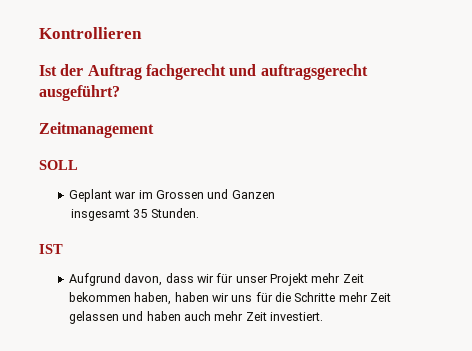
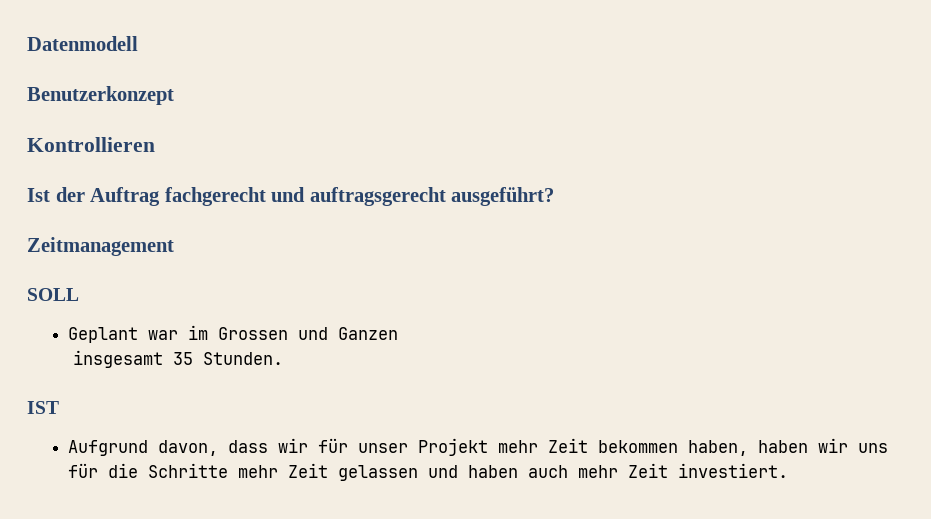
+ Datenmodell
+ Benutzerkonzept

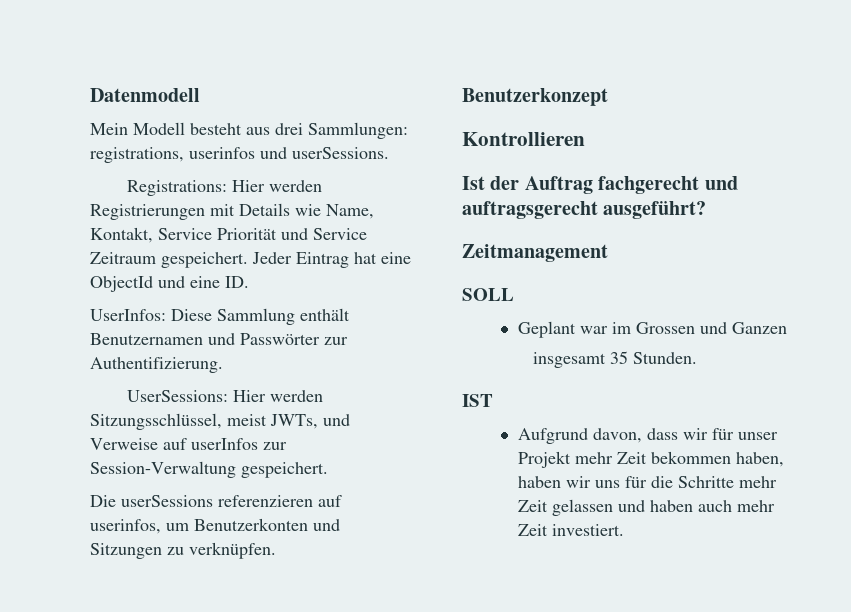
+ Mein Modell besteht aus drei Sammlungen: registrations, userinfos und userSessions.
+ Registrations: Hier werden Registrierungen mit Details wie Name, Kontakt, Service Priorität und Service Zeitraum gespeichert. Jeder Eintrag hat eine ObjectId und eine ID.
+ UserInfos: Diese Sammlung enthält Benutzernamen und Passwörter zur Authentifizierung.
+ UserSessions: Hier werden Sitzungsschlüssel, meist JWTs, und Verweise auf userInfos zur Session-Verwaltung gespeichert.
+ Die userSessions referenzieren auf userinfos, um Benutzerkonten und Sitzungen zu verknüpfen.

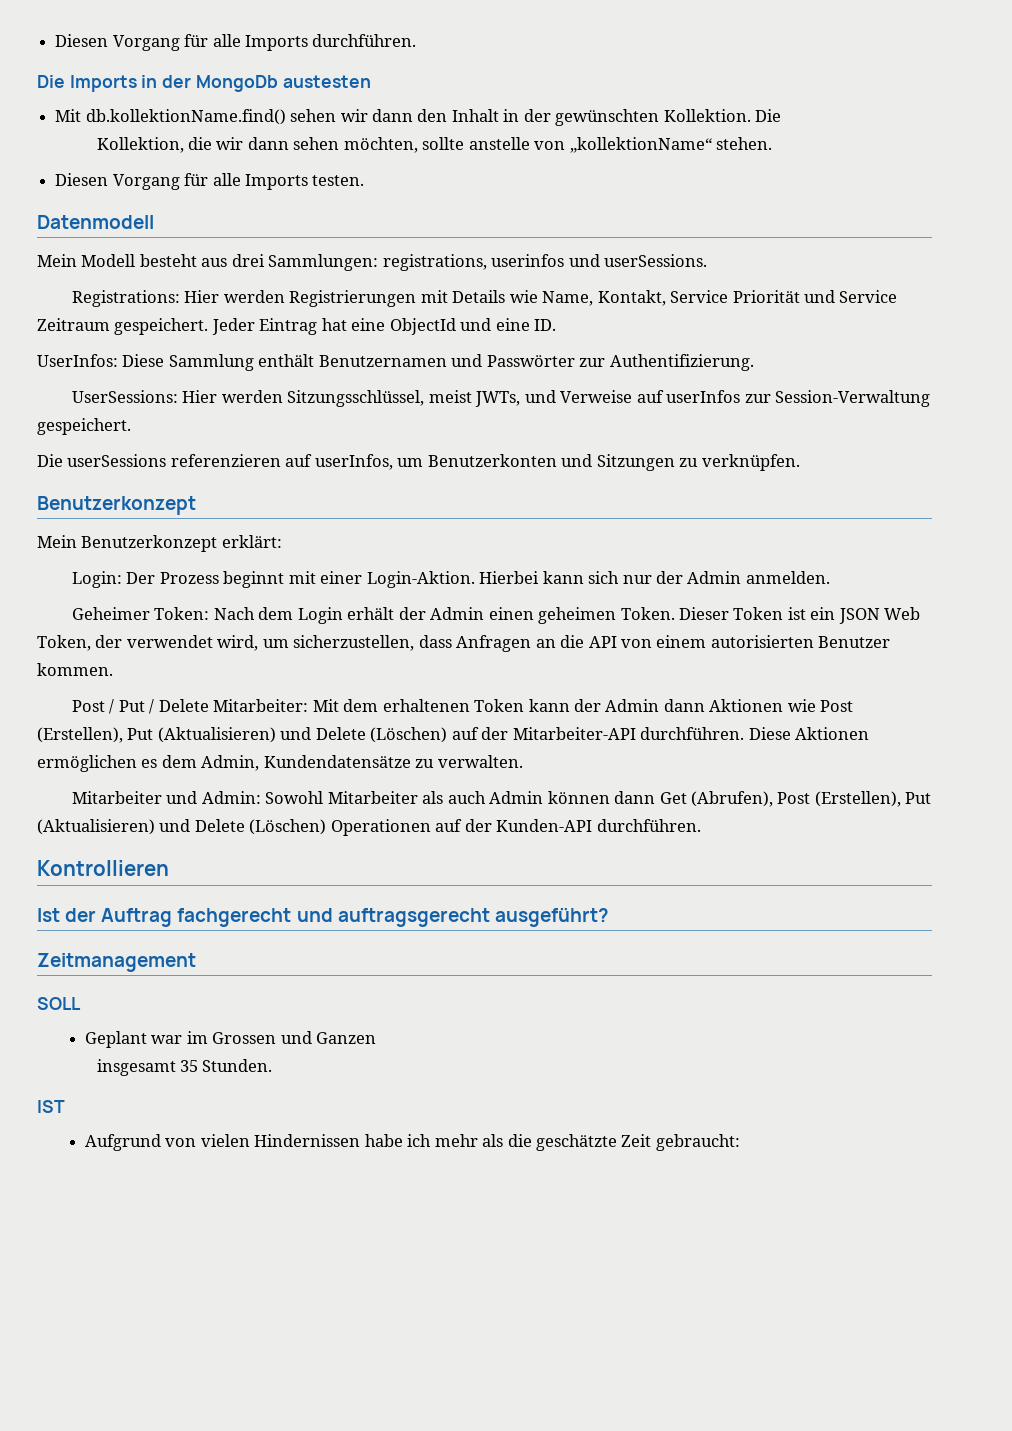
+ Diesen Vorgang für alle Imports durchführen.
+ Die Imports in der MongoDb austesten
+ Mit db.kollektionName.find() sehen wir dann den Inhalt in der gewünschten Kollektion. Die
+ Kollektion, die wir dann sehen möchten, sollte anstelle von „kollektionName“ stehen.
+ Diesen Vorgang für alle Imports testen.
- Die userSessions referenzieren auf userinfos, um Benutzerkonten und Sitzungen zu verknüpfen.
+ Die userSessions referenzieren auf userInfos, um Benutzerkonten und Sitzungen zu verknüpfen.
+ Mein Benutzerkonzept erklärt:
+ Login: Der Prozess beginnt mit einer Login-Aktion. Hierbei kann sich nur der Admin anmelden.
+ Geheimer Token: Nach dem Login erhält der Admin einen geheimen Token. Dieser Token ist ein JSON Web Token, der verwendet wird, um sicherzustellen, dass Anfragen an die API von einem autorisierten Benutzer kommen.
+ Post / Put / Delete Mitarbeiter: Mit dem erhaltenen Token kann der Admin dann Aktionen wie Post (Erstellen), Put (Aktualisieren) und Delete (Löschen) auf der Mitarbeiter-API durchführen. Diese Aktionen ermöglichen es dem Admin, Kundendatensätze zu verwalten.
+ Mitarbeiter und Admin: Sowohl Mitarbeiter als auch Admin können dann Get (Abrufen), Post (Erstellen), Put (Aktualisieren) und Delete (Löschen) Operationen auf der Kunden-API durchführen.
- Aufgrund davon, dass wir für unser Projekt mehr Zeit bekommen haben, haben wir uns für die Schritte mehr Zeit gelassen und haben auch mehr Zeit investiert.
+ Aufgrund von vielen Hindernissen habe ich mehr als die geschätzte Zeit gebraucht:

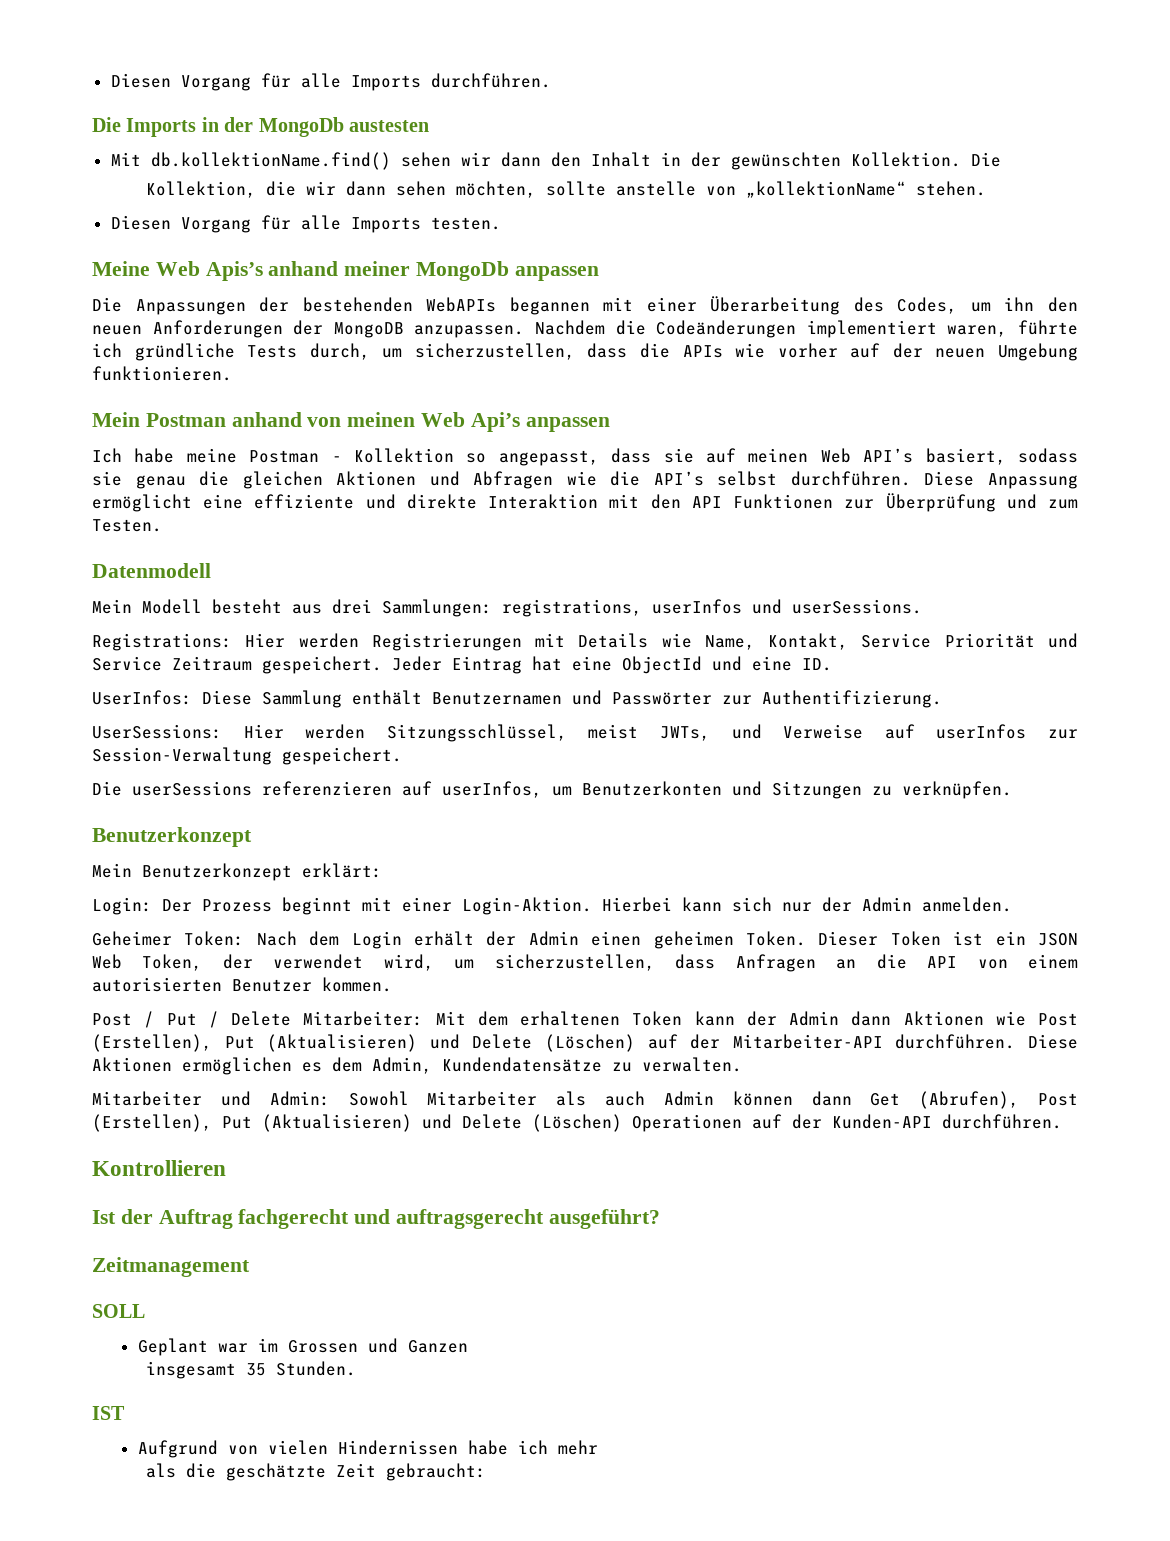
+ Meine Web Apis’s anhand meiner MongoDb anpassen
+ Die Anpassungen der bestehenden WebAPIs begannen mit einer Überarbeitung des Codes, um ihn den neuen Anforderungen der MongoDB anzupassen. Nachdem die Codeänderungen implementiert waren, führte ich gründliche Tests durch, um sicherzustellen, dass die APIs wie vorher auf der neuen Umgebung funktionieren.
+ Mein Postman anhand von meinen Web Api’s anpassen
+ Ich habe meine Postman - Kollektion so angepasst, dass sie auf meinen Web API’s basiert, sodass sie genau die gleichen Aktionen und Abfragen wie die API’s selbst durchführen. Diese Anpassung ermöglicht eine effiziente und direkte Interaktion mit den API Funktionen zur Überprüfung und zum Testen.
- Mein Modell besteht aus drei Sammlungen: registrations, userinfos und userSessions.
+ Mein Modell besteht aus drei Sammlungen: registrations, userInfos und userSessions.
- Aufgrund von vielen Hindernissen habe ich mehr als die geschätzte Zeit gebraucht:
+ Aufgrund von vielen Hindernissen habe ich mehr
+ als die geschätzte Zeit gebraucht:

